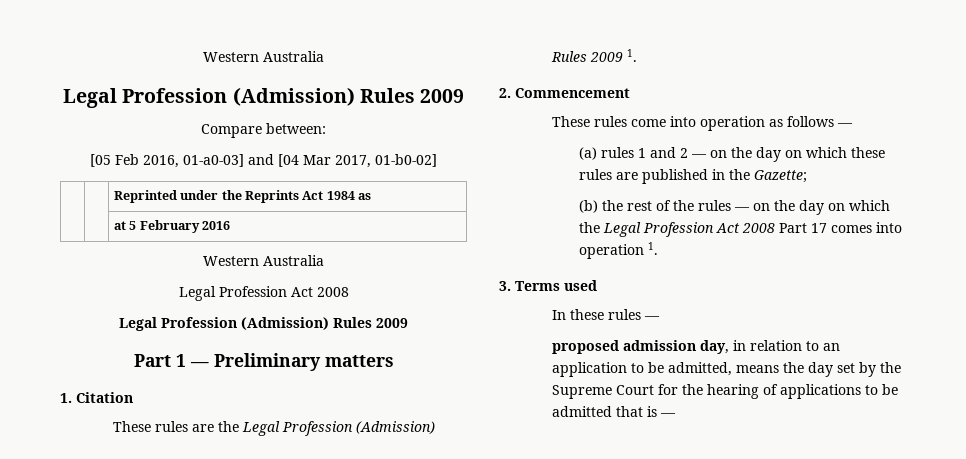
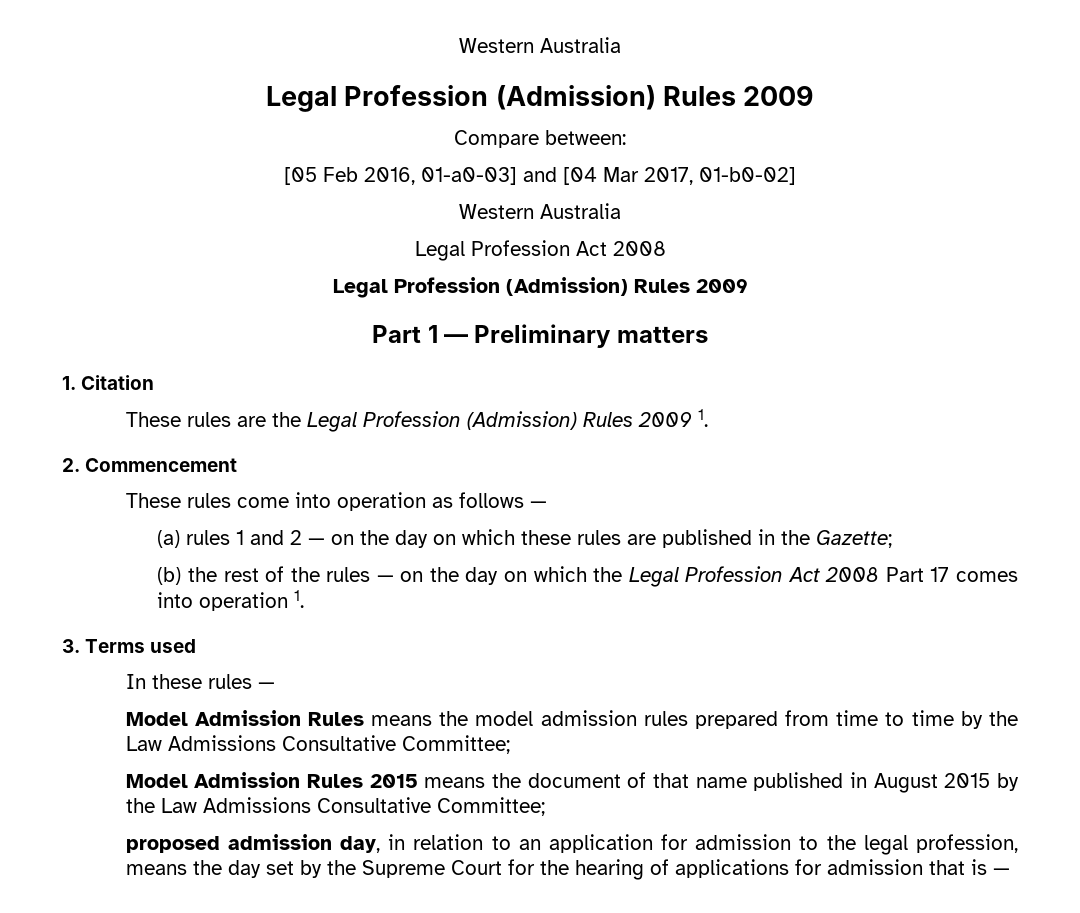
- | | Reprinted under the Reprints Act 1984 as
- | | at 5 February 2016
+ Model Admission Rules means the model admission rules prepared from time to time by the Law Admissions Consultative Committee;
+ Model Admission Rules 2015 means the document of that name published in August 2015 by the Law Admissions Consultative Committee;
- proposed admission day, in relation to an application to be admitted, means the day set by the Supreme Court for the hearing of applications to be admitted that is —
+ proposed admission day, in relation to an application for admission to the legal profession, means the day set by the Supreme Court for the hearing of applications for admission that is —

